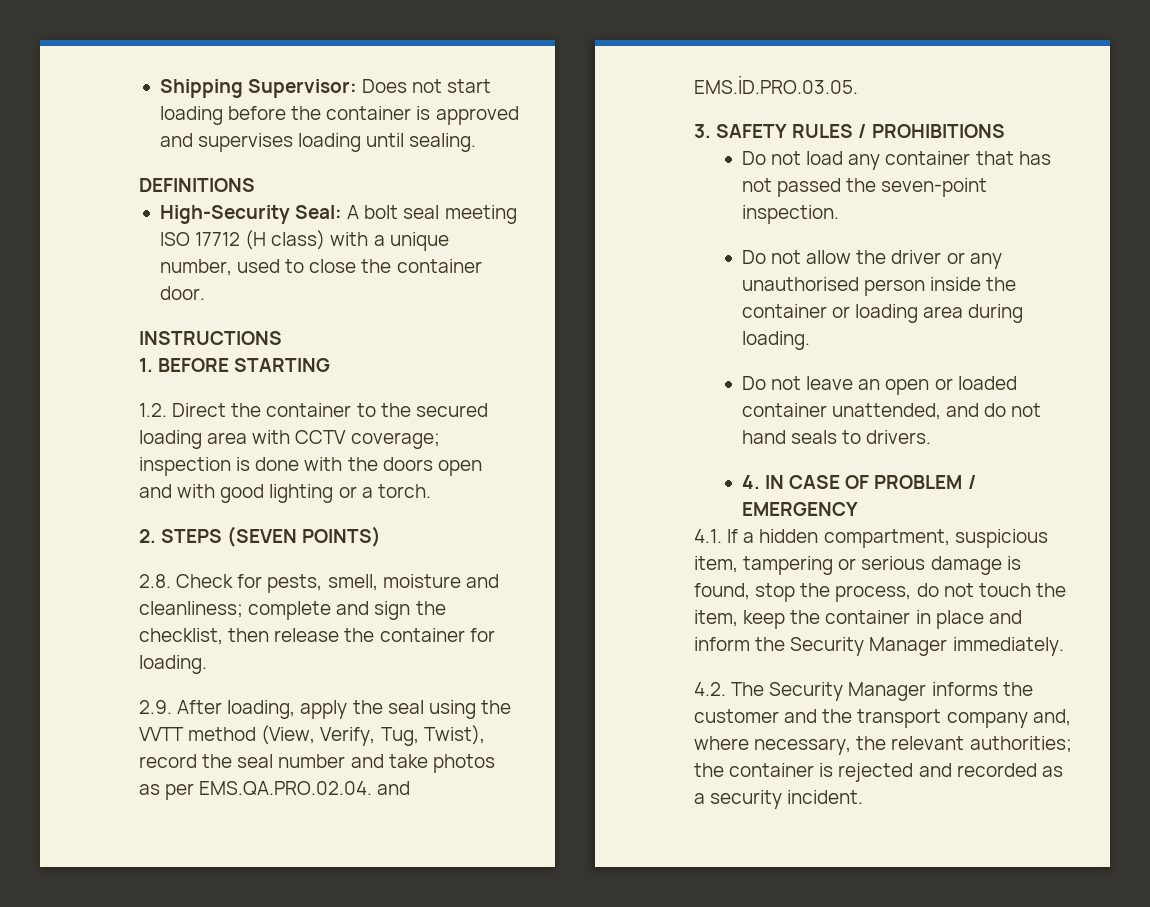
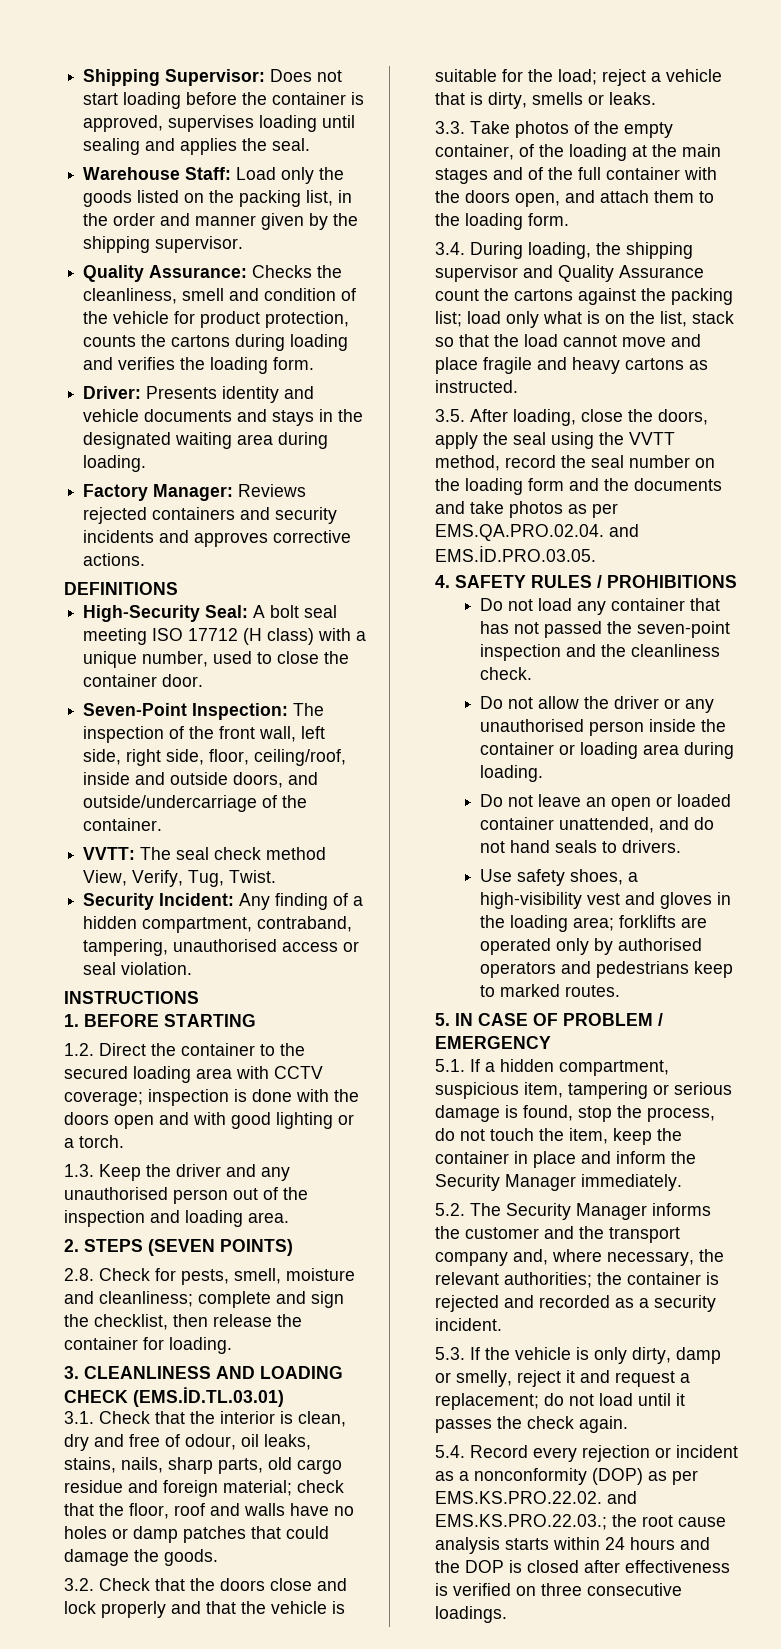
- Shipping Supervisor: Does not start loading before the container is approved and supervises loading until sealing.
+ Shipping Supervisor: Does not start loading before the container is approved, supervises loading until sealing and applies the seal.
+ Warehouse Staff: Load only the goods listed on the packing list, in the order and manner given by the shipping supervisor.
+ Quality Assurance: Checks the cleanliness, smell and condition of the vehicle for product protection, counts the cartons during loading and verifies the loading form.
+ Driver: Presents identity and vehicle documents and stays in the designated waiting area during loading.
+ Factory Manager: Reviews rejected containers and security incidents and approves corrective actions.
+ Seven-Point Inspection: The inspection of the front wall, left side, right side, floor, ceiling/roof, inside and outside doors, and outside/undercarriage of the container.
+ VVTT: The seal check method View, Verify, Tug, Twist.
+ Security Incident: Any finding of a hidden compartment, contraband, tampering, unauthorised access or seal violation.
+ 1.3. Keep the driver and any unauthorised person out of the inspection and loading area.
- 2.9. After loading, apply the seal using the VVTT method (View, Verify, Tug, Twist), record the seal number and take photos as per EMS.QA.PRO.02.04. and EMS.İD.PRO.03.05.
+ 3. CLEANLINESS AND LOADING CHECK (EMS.İD.TL.03.01)
+ 3.1. Check that the interior is clean, dry and free of odour, oil leaks, stains, nails, sharp parts, old cargo residue and foreign material; check that the floor, roof and walls have no holes or damp patches that could damage the goods.
+ 3.2. Check that the doors close and lock properly and that the vehicle is suitable for the load; reject a vehicle that is dirty, smells or leaks.
+ 3.3. Take photos of the empty container, of the loading at the main stages and of the full container with the doors open, and attach them to the loading form.
+ 3.4. During loading, the shipping supervisor and Quality Assurance count the cartons against the packing list; load only what is on the list, stack so that the load cannot move and place fragile and heavy cartons as instructed.
+ 3.5. After loading, close the doors, apply the seal using the VVTT method, record the seal number on the loading form and the documents and take photos as per EMS.QA.PRO.02.04. and EMS.İD.PRO.03.05.
- 3. SAFETY RULES / PROHIBITIONS
+ 4. SAFETY RULES / PROHIBITIONS
- Do not load any container that has not passed the seven-point inspection.
+ Do not load any container that has not passed the seven-point inspection and the cleanliness check.
- 4. IN CASE OF PROBLEM / EMERGENCY
+ Use safety shoes, a high-visibility vest and gloves in the loading area; forklifts are operated only by authorised operators and pedestrians keep to marked routes.
+ 5. IN CASE OF PROBLEM / EMERGENCY
- 4.1. If a hidden compartment, suspicious item, tampering or serious damage is found, stop the process, do not touch the item, keep the container in place and inform the Security Manager immediately.
+ 5.1. If a hidden compartment, suspicious item, tampering or serious damage is found, stop the process, do not touch the item, keep the container in place and inform the Security Manager immediately.
- 4.2. The Security Manager informs the customer and the transport company and, where necessary, the relevant authorities; the container is rejected and recorded as a security incident.
+ 5.2. The Security Manager informs the customer and the transport company and, where necessary, the relevant authorities; the container is rejected and recorded as a security incident.
+ 5.3. If the vehicle is only dirty, damp or smelly, reject it and request a replacement; do not load until it passes the check again.
+ 5.4. Record every rejection or incident as a nonconformity (DOP) as per EMS.KS.PRO.22.02. and EMS.KS.PRO.22.03.; the root cause analysis starts within 24 hours and the DOP is closed after effectiveness is verified on three consecutive loadings.

